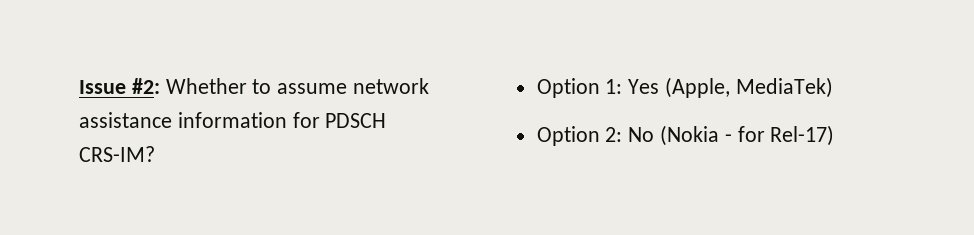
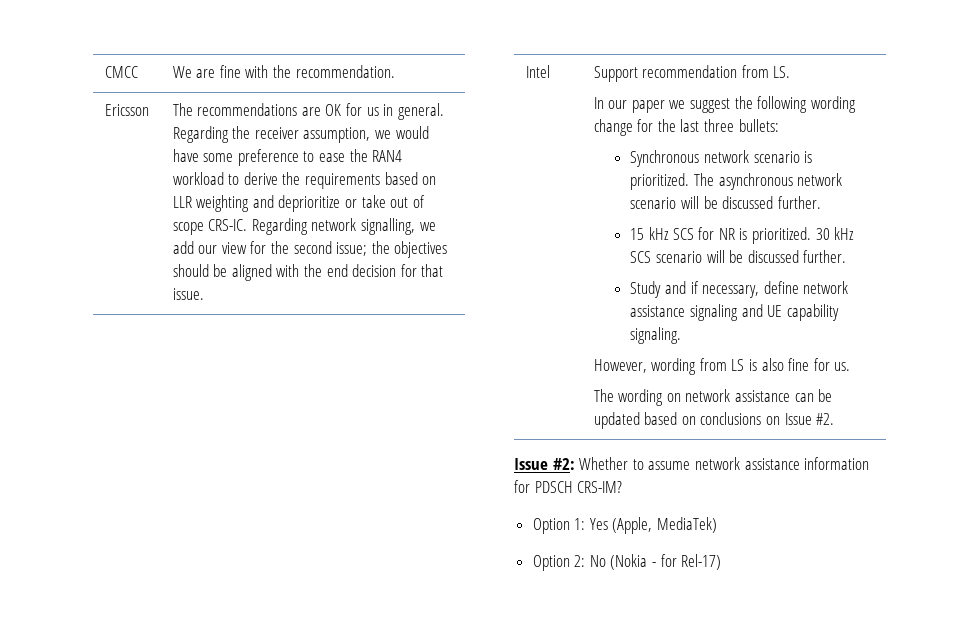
+ CMCC | We are fine with the recommendation.
+ Ericsson | The recommendations are OK for us in general. Regarding the receiver assumption, we would have some preference to ease the RAN4 workload to derive the requirements based on LLR weighting and deprioritize or take out of scope CRS-IC. Regarding network signalling, we add our view for the second issue; the objectives should be aligned with the end decision for that issue.
+ Intel | Support recommendation from LS.
+ In our paper we suggest the following wording change for the last three bullets:
+ Synchronous network scenario is prioritized. The asynchronous network scenario will be discussed further.
+ 15 kHz SCS for NR is prioritized. 30 kHz SCS scenario will be discussed further.
+ Study and if necessary, define network assistance signaling and UE capability signaling.
+ However, wording from LS is also fine for us.
+ The wording on network assistance can be updated based on conclusions on Issue #2.

